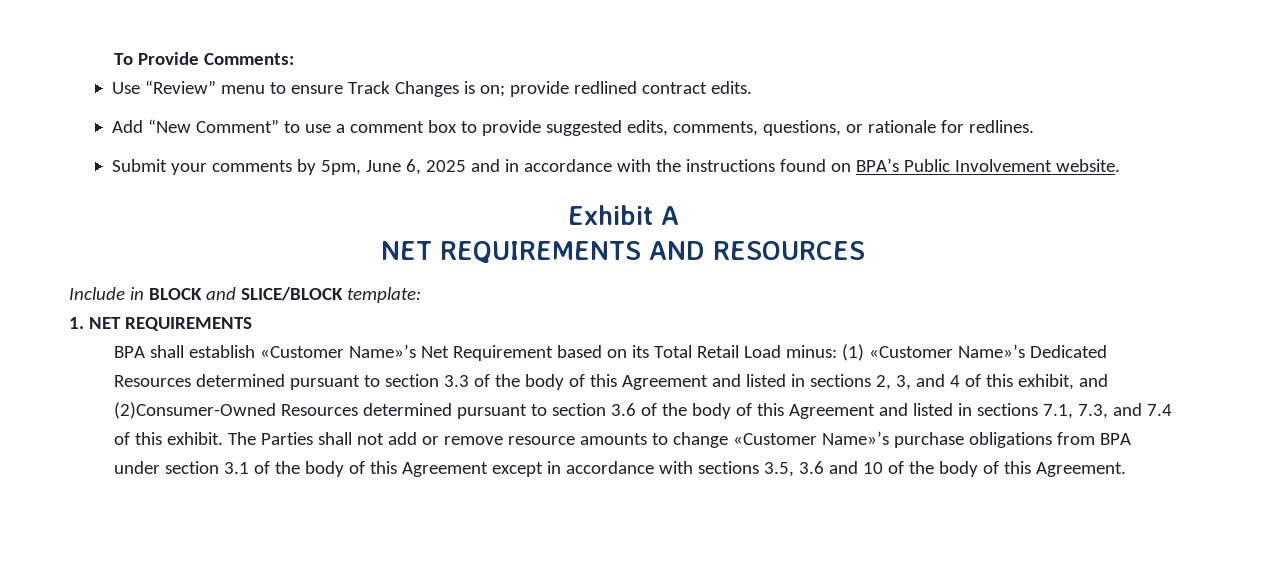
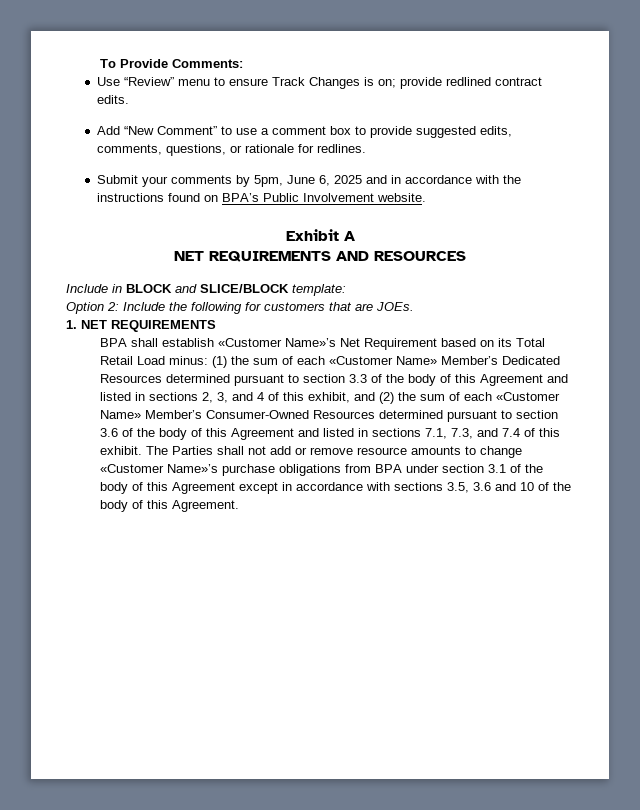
+ Option 2: Include the following for customers that are JOEs.
- (1) «Customer Name»’s Dedicated Resources determined pursuant to section 3.3 of the body of this Agreement and listed in sections 2, 3, and 4 of this exhibit, and (2)Consumer-Owned Resources determined pursuant to section 3.6 of the body of this Agreement and listed in sections 7.1, 7.3, and 7.4 of this exhibit.
+ (1) the sum of each «Customer Name» Member’s Dedicated Resources determined pursuant to section 3.3 of the body of this Agreement and listed in sections 2, 3, and 4 of this exhibit, and (2) the sum of each «Customer Name» Member’s Consumer-Owned Resources determined pursuant to section 3.6 of the body of this Agreement and listed in sections 7.1, 7.3, and 7.4 of this exhibit.

